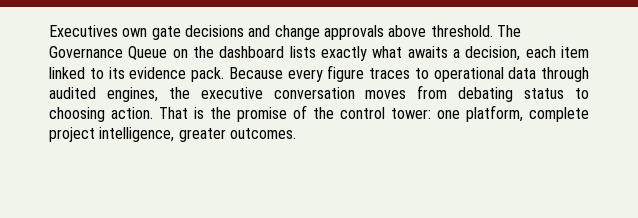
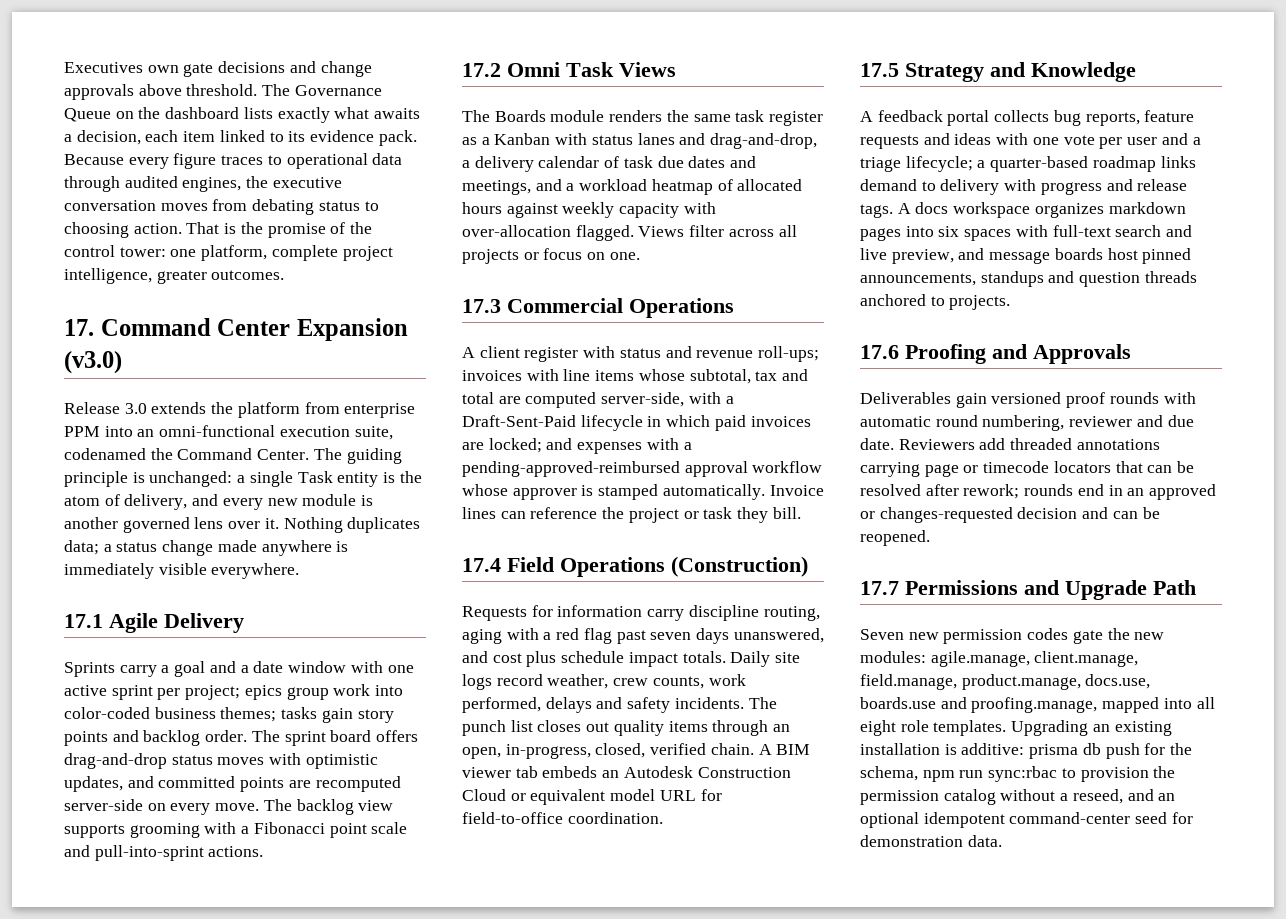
+ 17. Command Center Expansion (v3.0)
+ Release 3.0 extends the platform from enterprise PPM into an omni-functional execution suite, codenamed the Command Center. The guiding principle is unchanged: a single Task entity is the atom of delivery, and every new module is another governed lens over it. Nothing duplicates data; a status change made anywhere is immediately visible everywhere.
+ 17.1 Agile Delivery
+ Sprints carry a goal and a date window with one active sprint per project; epics group work into color-coded business themes; tasks gain story points and backlog order. The sprint board offers drag-and-drop status moves with optimistic updates, and committed points are recomputed server-side on every move. The backlog view supports grooming with a Fibonacci point scale and pull-into-sprint actions.
+ 17.2 Omni Task Views
+ The Boards module renders the same task register as a Kanban with status lanes and drag-and-drop, a delivery calendar of task due dates and meetings, and a workload heatmap of allocated hours against weekly capacity with over-allocation flagged. Views filter across all projects or focus on one.
+ 17.3 Commercial Operations
+ A client register with status and revenue roll-ups; invoices with line items whose subtotal, tax and total are computed server-side, with a Draft-Sent-Paid lifecycle in which paid invoices are locked; and expenses with a pending-approved-reimbursed approval workflow whose approver is stamped automatically. Invoice lines can reference the project or task they bill.
+ 17.4 Field Operations (Construction)
+ Requests for information carry discipline routing, aging with a red flag past seven days unanswered, and cost plus schedule impact totals. Daily site logs record weather, crew counts, work performed, delays and safety incidents. The punch list closes out quality items through an open, in-progress, closed, verified chain. A BIM viewer tab embeds an Autodesk Construction Cloud or equivalent model URL for field-to-office coordination.
+ 17.5 Strategy and Knowledge
+ A feedback portal collects bug reports, feature requests and ideas with one vote per user and a triage lifecycle; a quarter-based roadmap links demand to delivery with progress and release tags. A docs workspace organizes markdown pages into six spaces with full-text search and live preview, and message boards host pinned announcements, standups and question threads anchored to projects.
+ 17.6 Proofing and Approvals
+ Deliverables gain versioned proof rounds with automatic round numbering, reviewer and due date. Reviewers add threaded annotations carrying page or timecode locators that can be resolved after rework; rounds end in an approved or changes-requested decision and can be reopened.
+ 17.7 Permissions and Upgrade Path
+ Seven new permission codes gate the new modules: agile.manage, client.manage, field.manage, product.manage, docs.use, boards.use and proofing.manage, mapped into all eight role templates. Upgrading an existing installation is additive: prisma db push for the schema, npm run sync:rbac to provision the permission catalog without a reseed, and an optional idempotent command-center seed for demonstration data.

